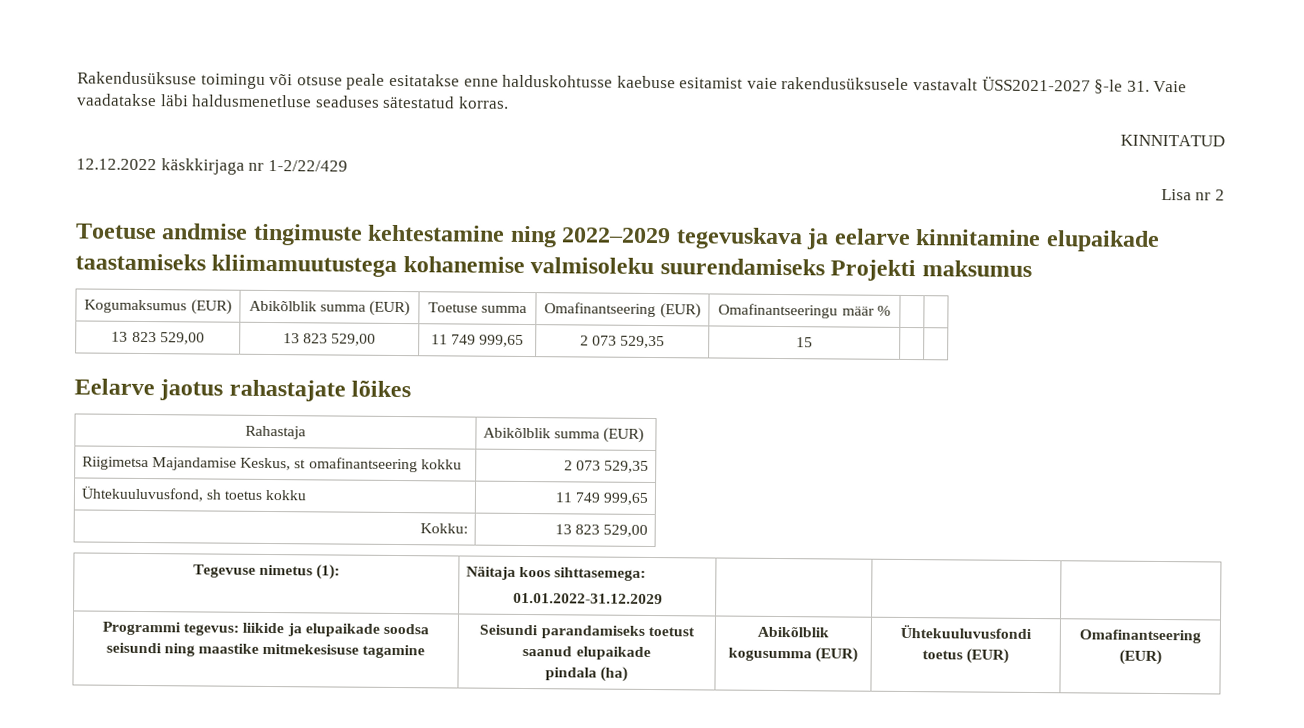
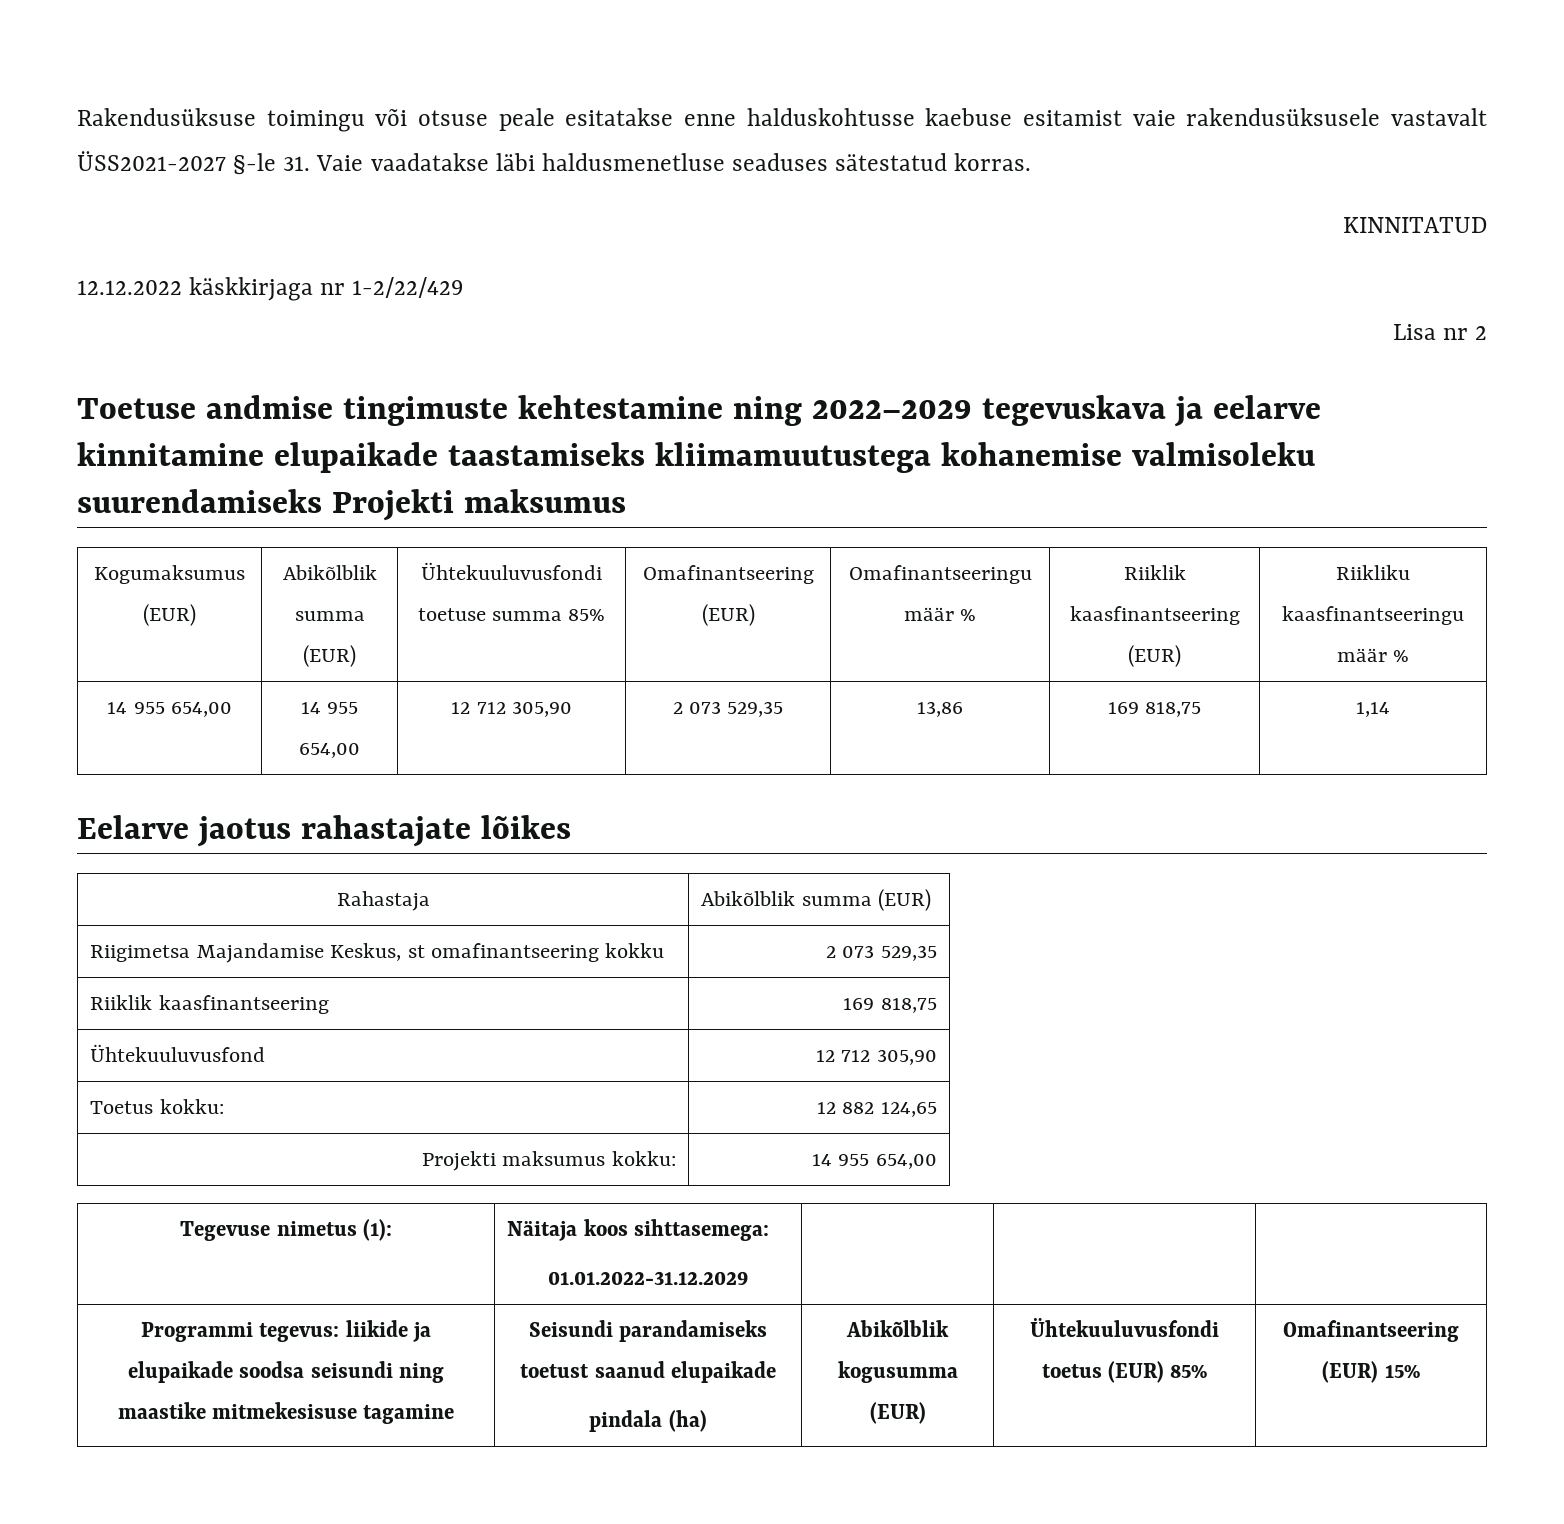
- Kogumaksumus (EUR) | Abikõlblik summa (EUR) | Toetuse summa | Omafinantseering (EUR) | Omafinantseeringu määr % | |
- 13 823 529,00 | 13 823 529,00 | 11 749 999,65 | 2 073 529,35 | 15 | |
+ Kogumaksumus (EUR) | Abikõlblik summa (EUR) | Ühtekuuluvusfondi toetuse summa 85% | Omafinantseering (EUR) | Omafinantseeringu määr % | Riiklik kaasfinantseering (EUR) | Riikliku kaasfinantseeringu määr %
+ 14 955 654,00 | 14 955 654,00 | 12 712 305,90 | 2 073 529,35 | 13,86 | 169 818,75 | 1,14
- Ühtekuuluvusfond, sh toetus kokku | 11 749 999,65
- Kokku: | 13 823 529,00
+ Riiklik kaasfinantseering | 169 818,75
+ Ühtekuuluvusfond | 12 712 305,90
+ Toetus kokku: | 12 882 124,65
+ Projekti maksumus kokku: | 14 955 654,00
  Programmi tegevus: liikide ja elupaikade soodsa seisundi ning maastike mitmekesisuse tagamine | Seisundi parandamiseks toetust saanud elupaikade
- pindala (ha) | Abikõlblik kogusumma (EUR) | Ühtekuuluvusfondi toetus (EUR) | Omafinantseering (EUR)
+ pindala (ha) | Abikõlblik kogusumma (EUR) | Ühtekuuluvusfondi toetus (EUR) 85% | Omafinantseering (EUR) 15%

